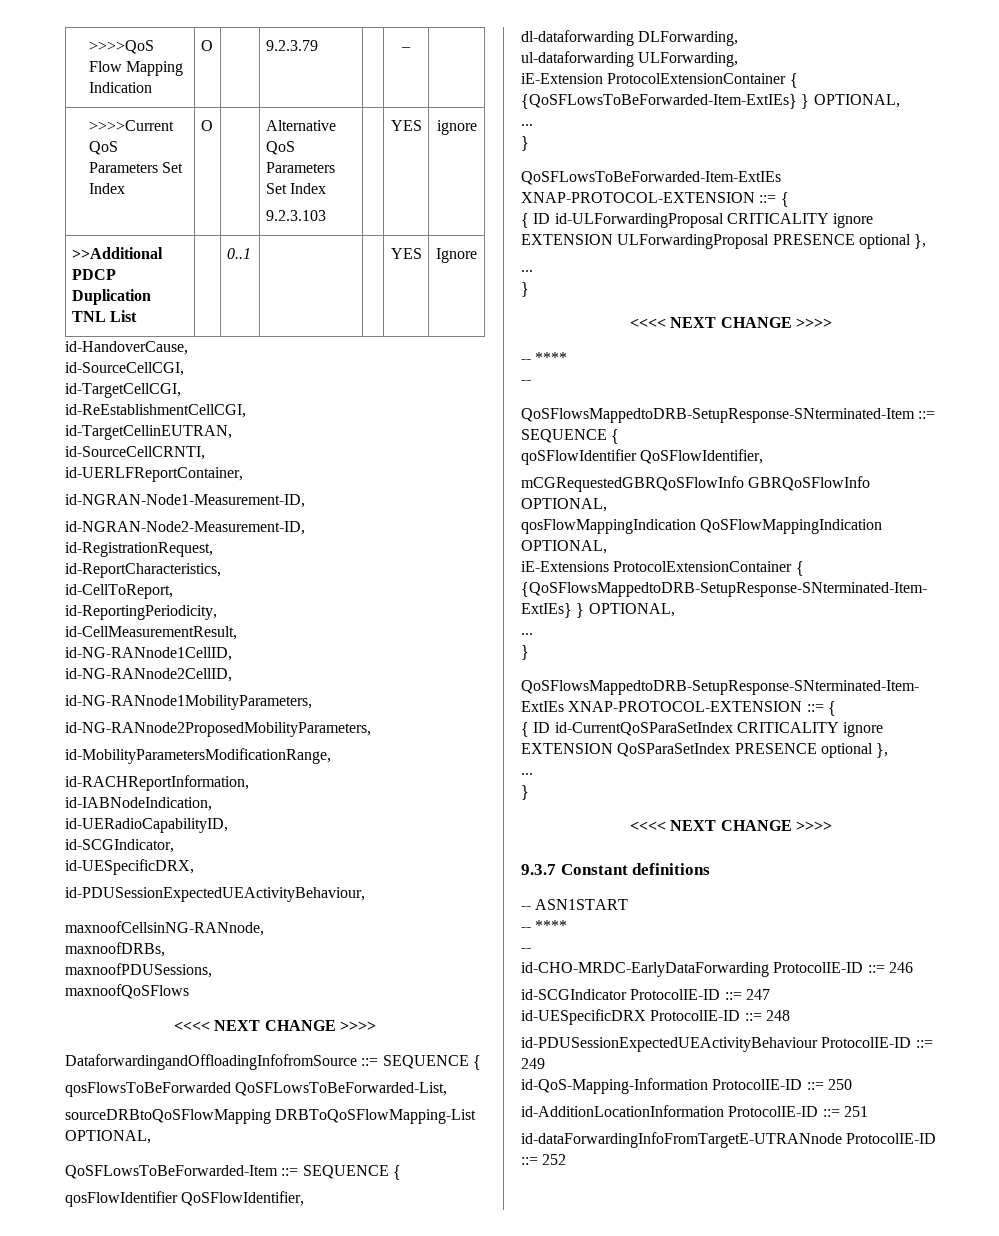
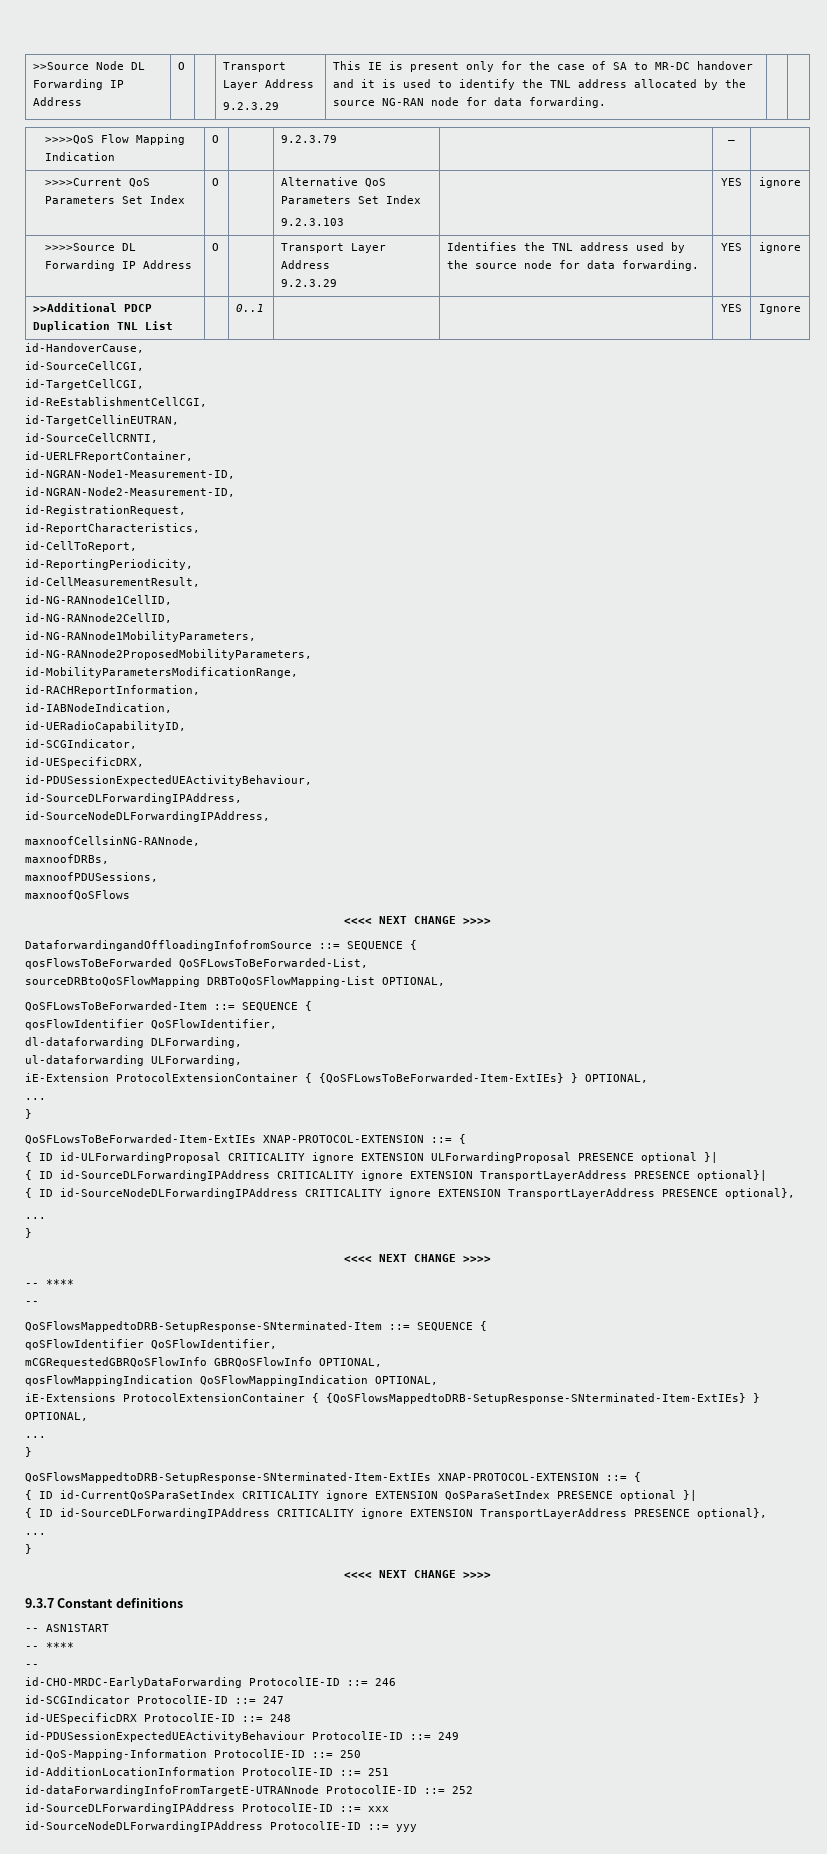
+ >>Source Node DL Forwarding IP Address | O | | Transport Layer Address
+ 9.2.3.29 | This IE is present only for the case of SA to MR-DC handover and it is used to identify the TNL address allocated by the source NG-RAN node for data forwarding.
+ >>>>Source DL Forwarding IP Address | O | | Transport Layer Address
+ 9.2.3.29 | Identifies the TNL address used by the source node for data forwarding. | YES | ignore
+ id-SourceDLForwardingIPAddress,
+ id-SourceNodeDLForwardingIPAddress,
- { ID id-ULForwardingProposal CRITICALITY ignore EXTENSION ULForwardingProposal PRESENCE optional },
+ { ID id-ULForwardingProposal CRITICALITY ignore EXTENSION ULForwardingProposal PRESENCE optional }|
+ { ID id-SourceDLForwardingIPAddress CRITICALITY ignore EXTENSION TransportLayerAddress PRESENCE optional}|
+ { ID id-SourceNodeDLForwardingIPAddress CRITICALITY ignore EXTENSION TransportLayerAddress PRESENCE optional},
- { ID id-CurrentQoSParaSetIndex CRITICALITY ignore EXTENSION QoSParaSetIndex PRESENCE optional },
+ { ID id-CurrentQoSParaSetIndex CRITICALITY ignore EXTENSION QoSParaSetIndex PRESENCE optional }|
+ { ID id-SourceDLForwardingIPAddress CRITICALITY ignore EXTENSION TransportLayerAddress PRESENCE optional},
+ id-SourceDLForwardingIPAddress ProtocolIE-ID ::= xxx
+ id-SourceNodeDLForwardingIPAddress ProtocolIE-ID ::= yyy

